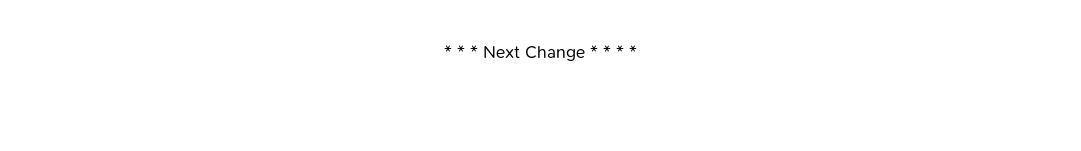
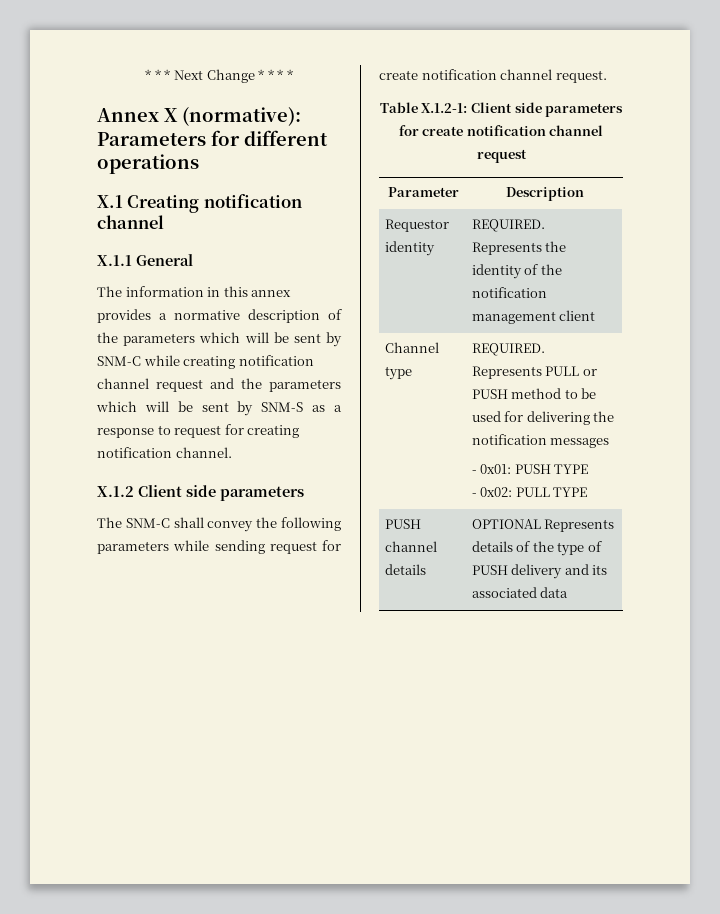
+ Annex X (normative): Parameters for different operations
+ X.1 Creating notification channel
+ X.1.1 General
+ The information in this annex provides a normative description of the parameters which will be sent by SNM-C while creating notification channel request and the parameters which will be sent by SNM-S as a response to request for creating notification channel.
+ X.1.2 Client side parameters
+ The SNM-C shall convey the following parameters while sending request for create notification channel request.
+ Table X.1.2-1: Client side parameters for create notification channel request
+ Parameter | Description
+ Requestor identity | REQUIRED. Represents the identity of the notification management client
+ Channel type | REQUIRED. Represents PULL or PUSH method to be used for delivering the notification messages
+ - 0x01: PUSH TYPE
+ - 0x02: PULL TYPE
+ PUSH channel details | OPTIONAL Represents details of the type of PUSH delivery and its associated data

